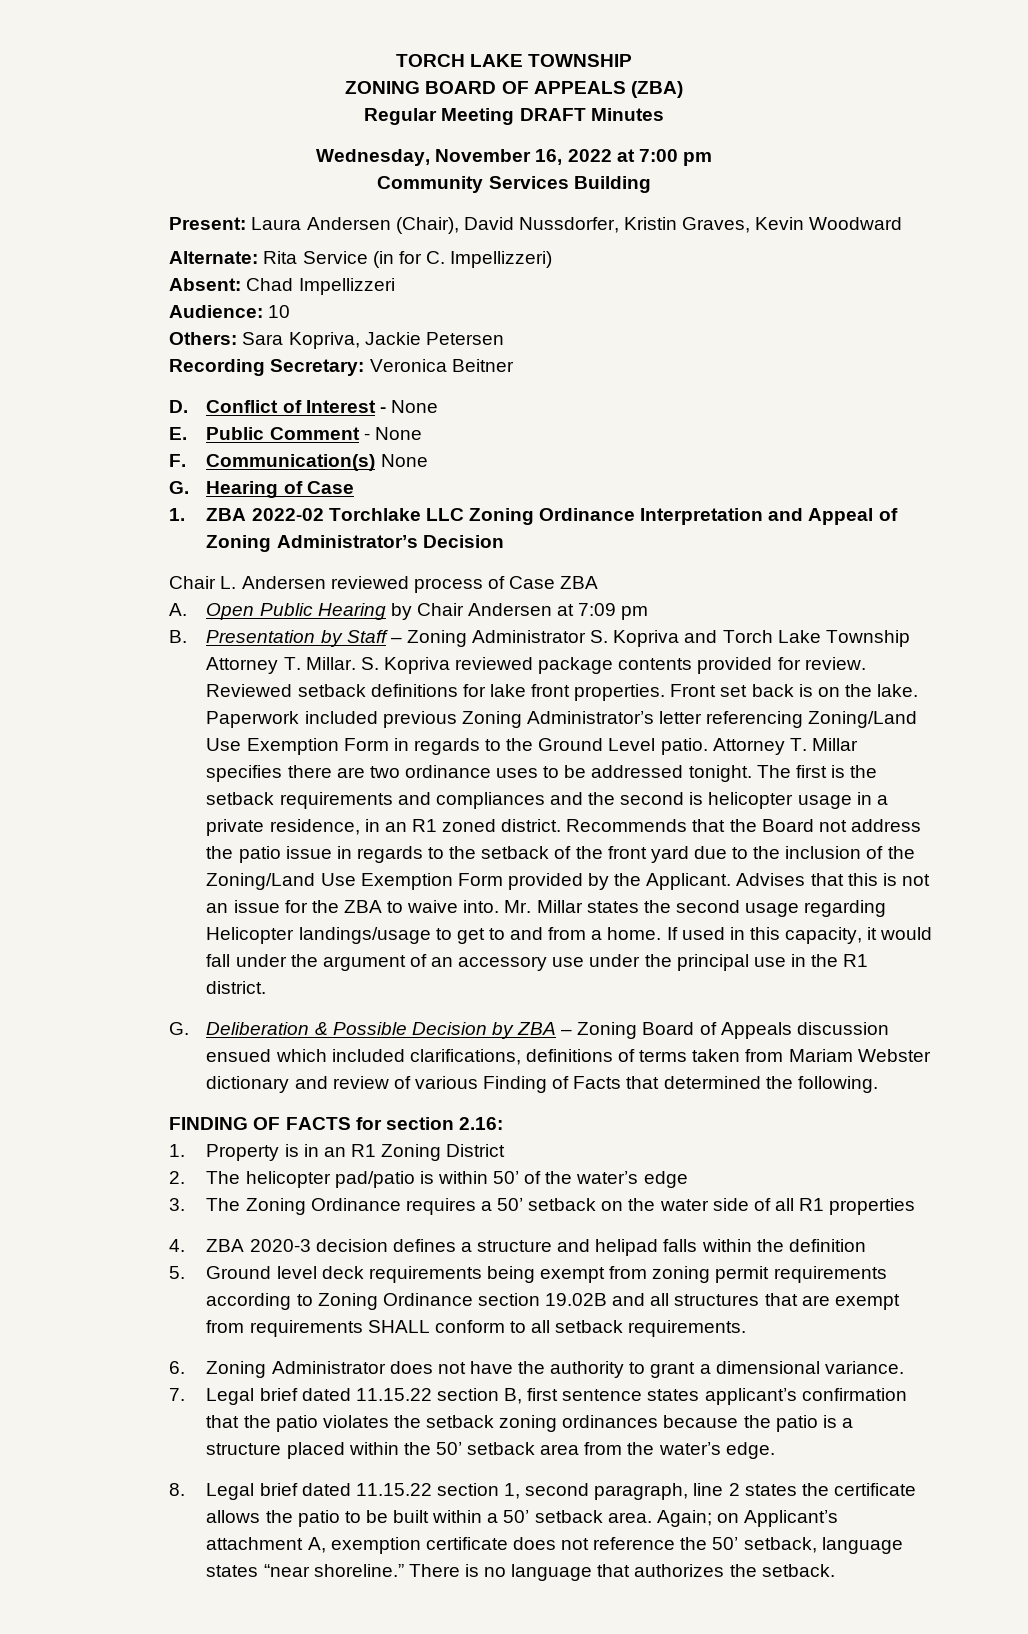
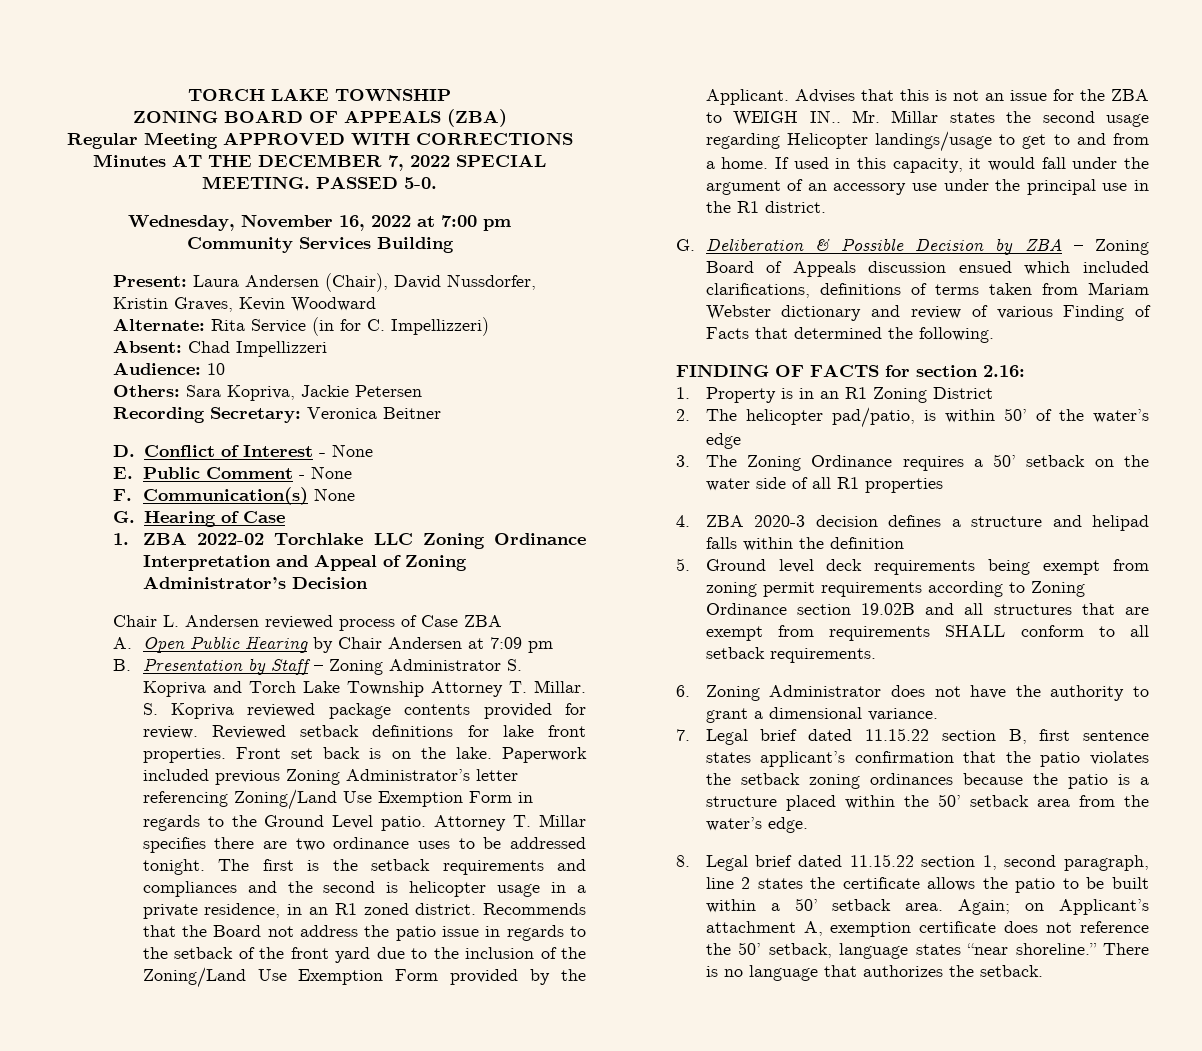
- Regular Meeting DRAFT Minutes
+ Regular Meeting APPROVED WITH CORRECTIONS Minutes AT THE DECEMBER 7, 2022 SPECIAL MEETING. PASSED 5-0.
- Advises that this is not an issue for the ZBA to waive into.
+ Advises that this is not an issue for the ZBA to WEIGH IN..
- 2. The helicopter pad/patio is within 50’ of the water’s edge
+ 2. The helicopter pad/patio, is within 50’ of the water’s edge

